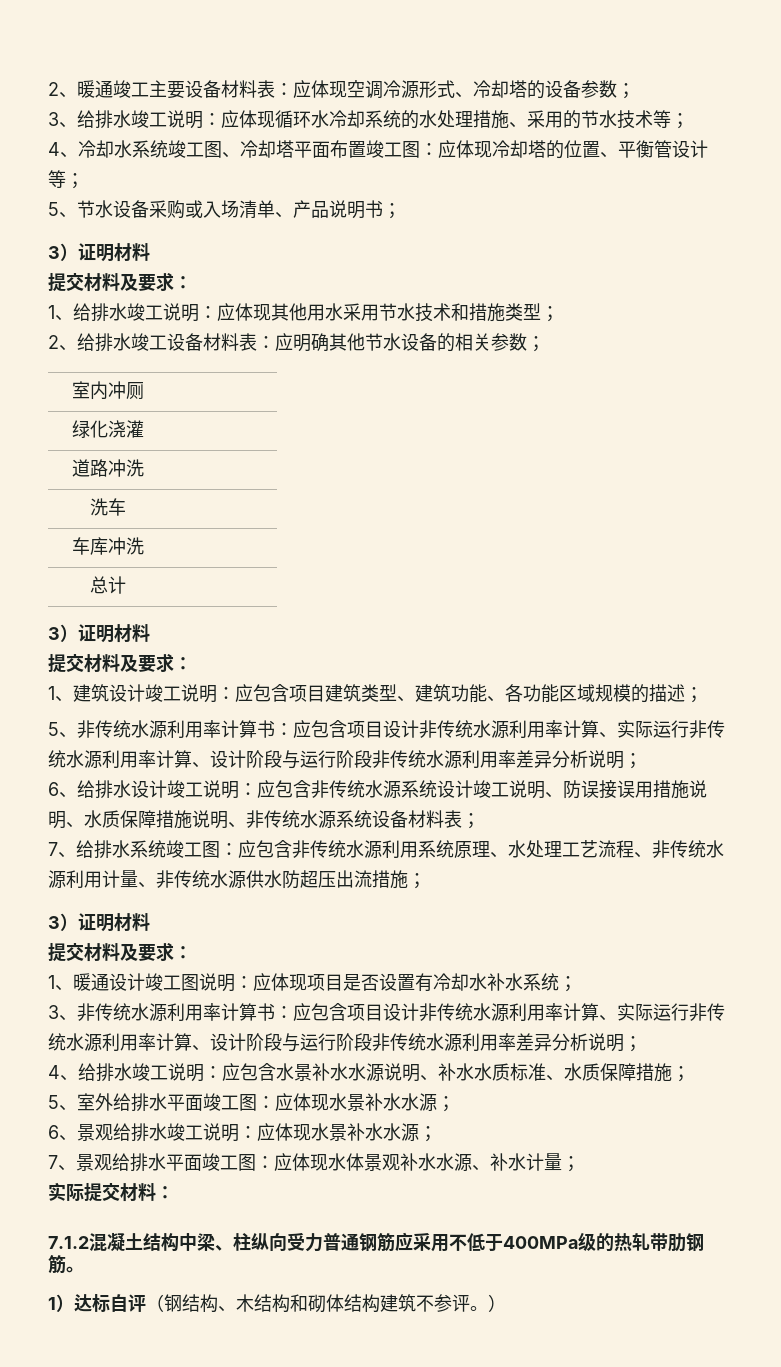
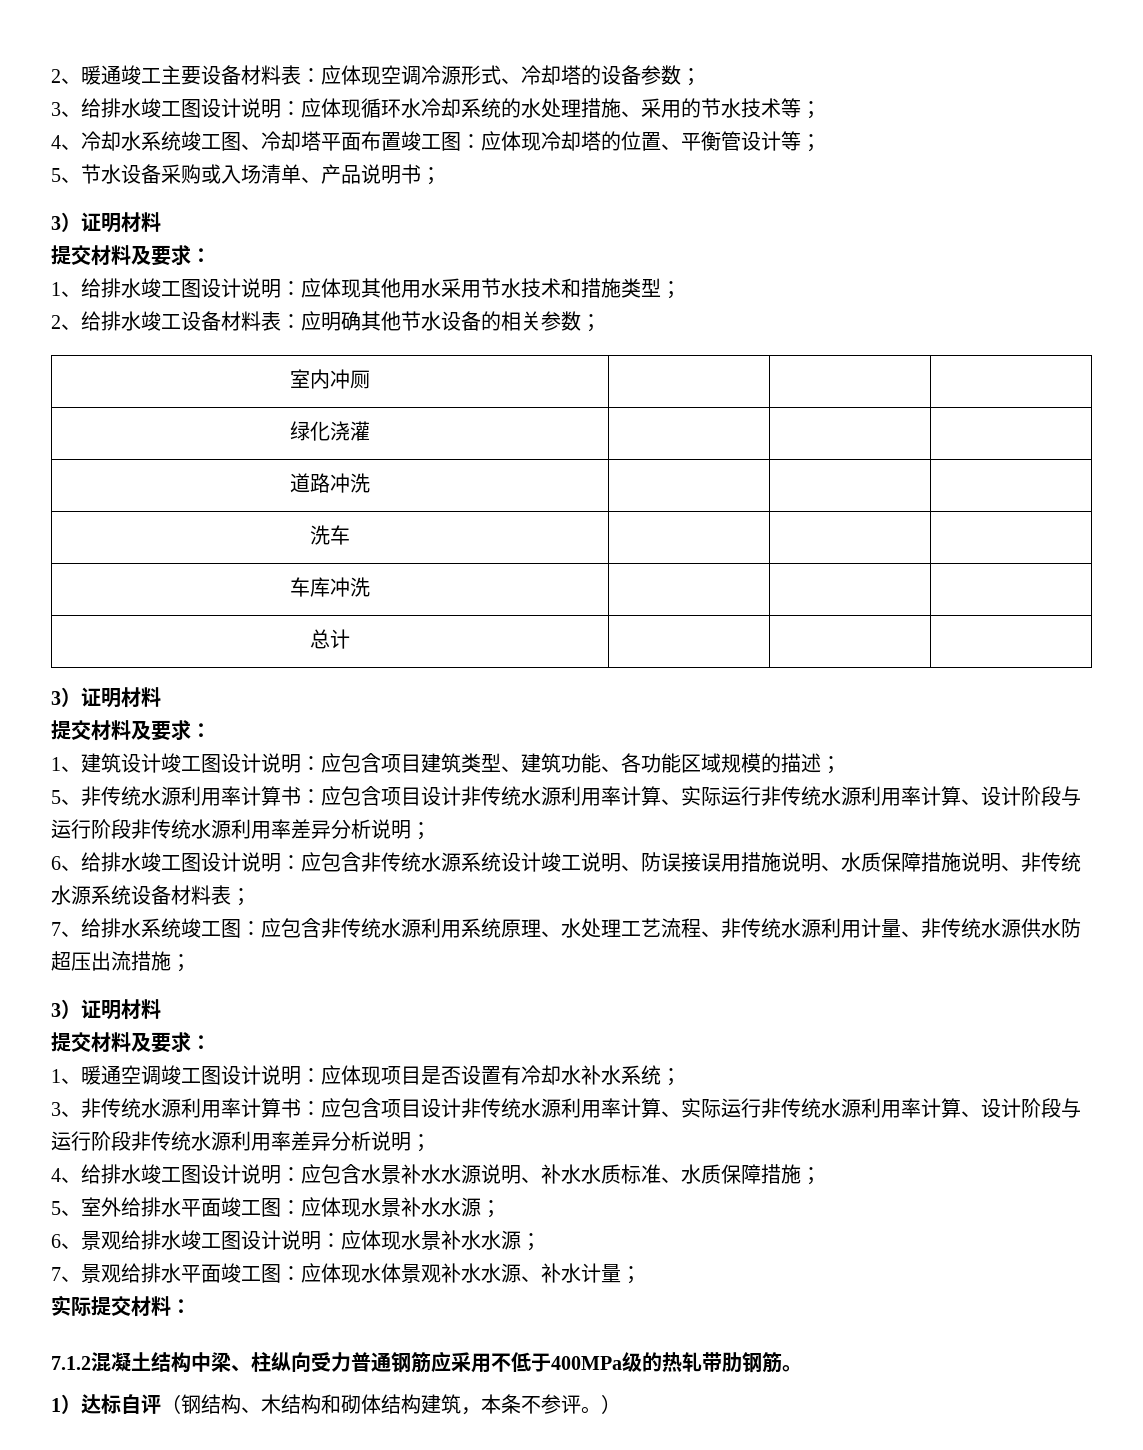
- 3、给排水竣工说明：应体现循环水冷却系统的水处理措施、采用的节水技术等；
+ 3、给排水竣工图设计说明：应体现循环水冷却系统的水处理措施、采用的节水技术等；
- 1、给排水竣工说明：应体现其他用水采用节水技术和措施类型；
+ 1、给排水竣工图设计说明：应体现其他用水采用节水技术和措施类型；
- 1、建筑设计竣工说明：应包含项目建筑类型、建筑功能、各功能区域规模的描述；
+ 1、建筑设计竣工图设计说明：应包含项目建筑类型、建筑功能、各功能区域规模的描述；
- 6、给排水设计竣工说明：应包含非传统水源系统设计竣工说明、防误接误用措施说明、水质保障措施说明、非传统水源系统设备材料表；
+ 6、给排水竣工图设计说明：应包含非传统水源系统设计竣工说明、防误接误用措施说明、水质保障措施说明、非传统水源系统设备材料表；
- 1、暖通设计竣工图说明：应体现项目是否设置有冷却水补水系统；
+ 1、暖通空调竣工图设计说明：应体现项目是否设置有冷却水补水系统；
- 4、给排水竣工说明：应包含水景补水水源说明、补水水质标准、水质保障措施；
+ 4、给排水竣工图设计说明：应包含水景补水水源说明、补水水质标准、水质保障措施；
- 6、景观给排水竣工说明：应体现水景补水水源；
+ 6、景观给排水竣工图设计说明：应体现水景补水水源；
- 1）达标自评（钢结构、木结构和砌体结构建筑不参评。）
+ 1）达标自评（钢结构、木结构和砌体结构建筑，本条不参评。）

